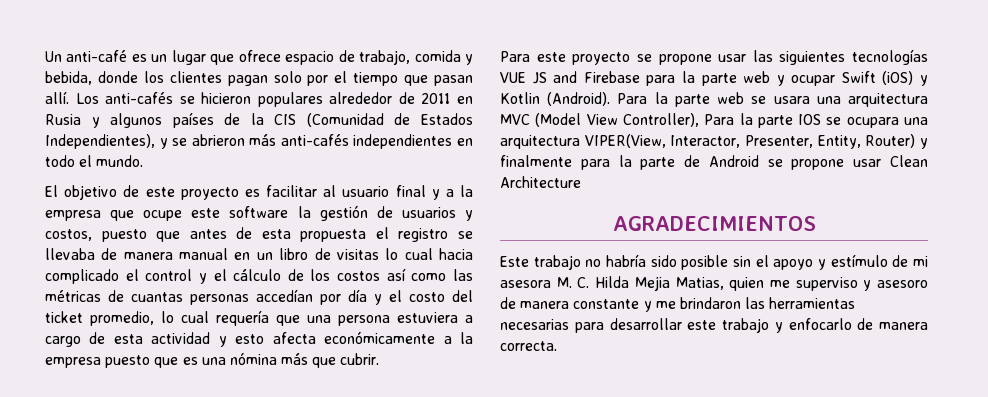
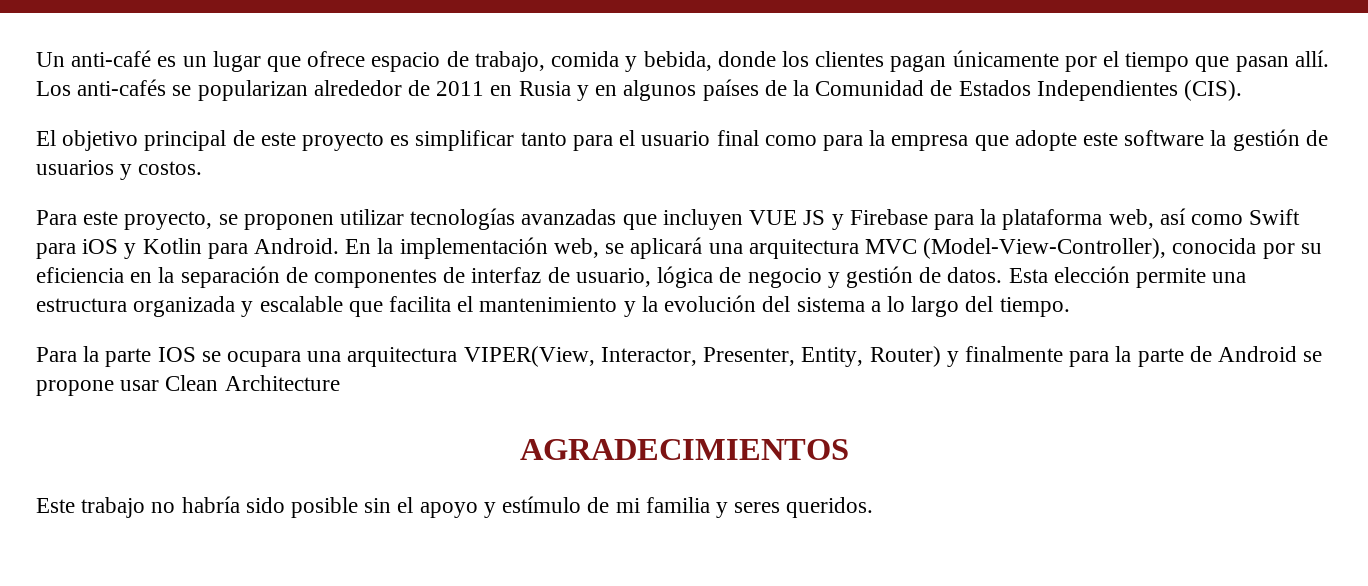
- Un anti-café es un lugar que ofrece espacio de trabajo, comida y bebida, donde los clientes pagan solo por el tiempo que pasan allí.
+ Un anti-café es un lugar que ofrece espacio de trabajo, comida y bebida, donde los clientes pagan únicamente por el tiempo que pasan allí.
- Los anti-cafés se hicieron populares alrededor de 2011 en Rusia y algunos países de la CIS (Comunidad de Estados Independientes), y se abrieron más anti-cafés independientes en todo el mundo.
+ Los anti-cafés se popularizan alrededor de 2011 en Rusia y en algunos países de la Comunidad de Estados Independientes (CIS).
- El objetivo de este proyecto es facilitar al usuario final y a la empresa que ocupe este software la gestión de usuarios y costos, puesto que antes de esta propuesta el registro se llevaba de manera manual en un libro de visitas lo cual hacia complicado el control y el cálculo de los costos así como las métricas de cuantas personas accedían por día y el costo del ticket promedio, lo cual requería que una persona estuviera a cargo de esta actividad y esto afecta económicamente a la empresa puesto que es una nómina más que cubrir.
- Para este proyecto se propone usar las siguientes tecnologías VUE JS and Firebase para la parte web y ocupar Swift (iOS) y Kotlin (Android). Para la parte web se usara una arquitectura MVC (Model View Controller), Para la parte IOS se ocupara una arquitectura VIPER(View, Interactor, Presenter, Entity, Router) y finalmente para la parte de Android se propone usar Clean Architecture
+ El objetivo principal de este proyecto es simplificar tanto para el usuario final como para la empresa que adopte este software la gestión de usuarios y costos.
+ Para este proyecto, se proponen utilizar tecnologías avanzadas que incluyen VUE JS y Firebase para la plataforma web, así como Swift para iOS y Kotlin para Android. En la implementación web, se aplicará una arquitectura MVC (Model-View-Controller), conocida por su eficiencia en la separación de componentes de interfaz de usuario, lógica de negocio y gestión de datos. Esta elección permite una estructura organizada y escalable que facilita el mantenimiento y la evolución del sistema a lo largo del tiempo.
+ Para la parte IOS se ocupara una arquitectura VIPER(View, Interactor, Presenter, Entity, Router) y finalmente para la parte de Android se propone usar Clean Architecture
- Este trabajo no habría sido posible sin el apoyo y estímulo de mi asesora M. C. Hilda Mejia Matias, quien me superviso y asesoro de manera constante y me brindaron las herramientas necesarias para desarrollar este trabajo y enfocarlo de manera correcta.
+ Este trabajo no habría sido posible sin el apoyo y estímulo de mi familia y seres queridos.

